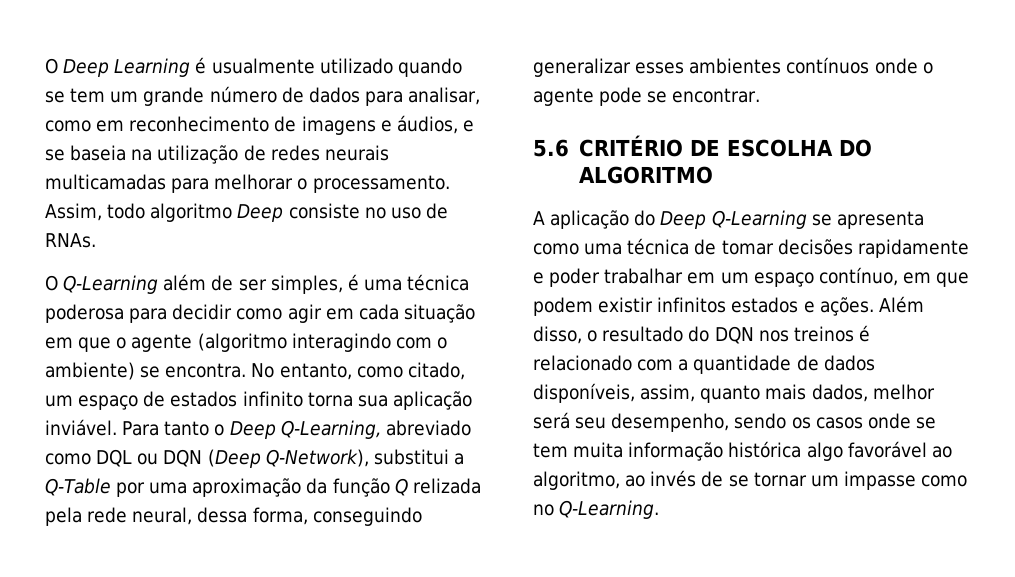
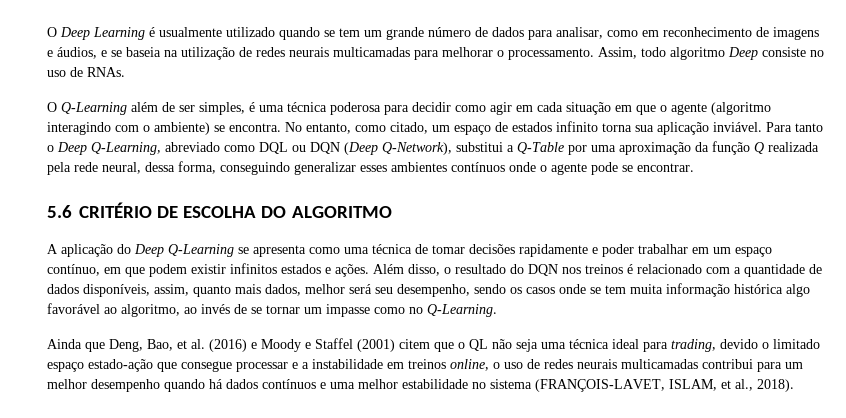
- Para tanto o Deep Q-Learning, abreviado como DQL ou DQN (Deep Q-Network), substitui a Q-Table por uma aproximação da função Q relizada pela rede neural, dessa forma, conseguindo generalizar esses ambientes contínuos onde o agente pode se encontrar.
+ Para tanto o Deep Q-Learning, abreviado como DQL ou DQN (Deep Q-Network), substitui a Q-Table por uma aproximação da função Q realizada pela rede neural, dessa forma, conseguindo generalizar esses ambientes contínuos onde o agente pode se encontrar.
+ Ainda que Deng, Bao, et al. (2016) e Moody e Staffel (2001) citem que o QL não seja uma técnica ideal para trading, devido o limitado espaço estado-ação que consegue processar e a instabilidade em treinos online, o uso de redes neurais multicamadas contribui para um melhor desempenho quando há dados contínuos e uma melhor estabilidade no sistema (FRANÇOIS-LAVET, ISLAM, et al., 2018).

